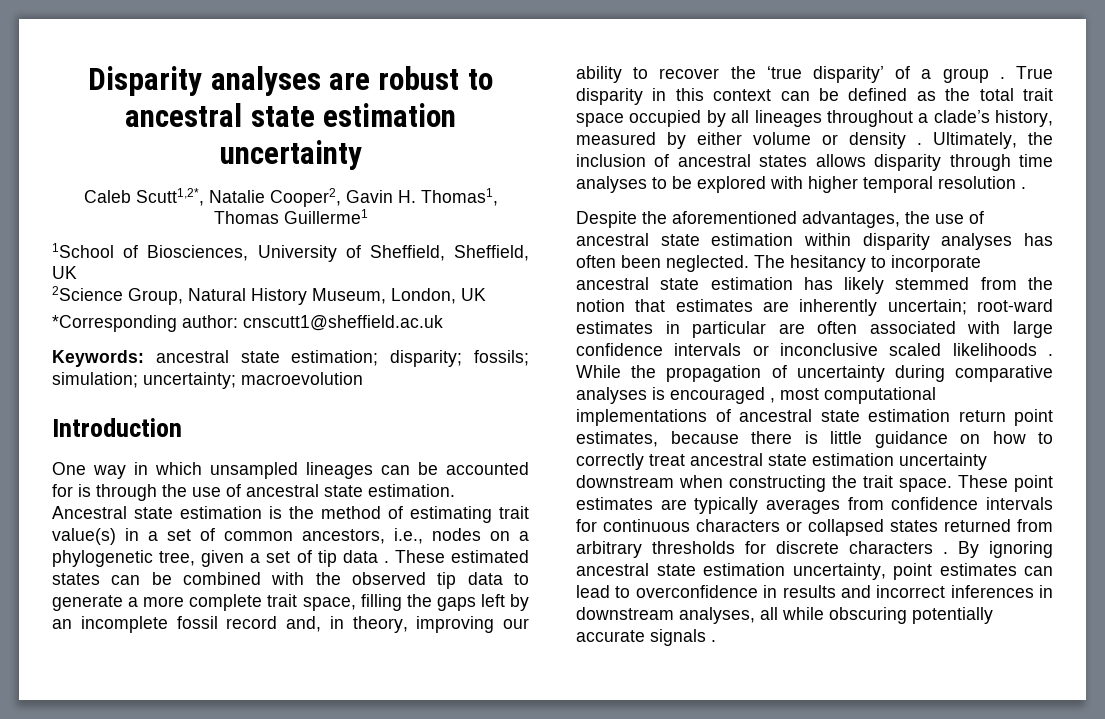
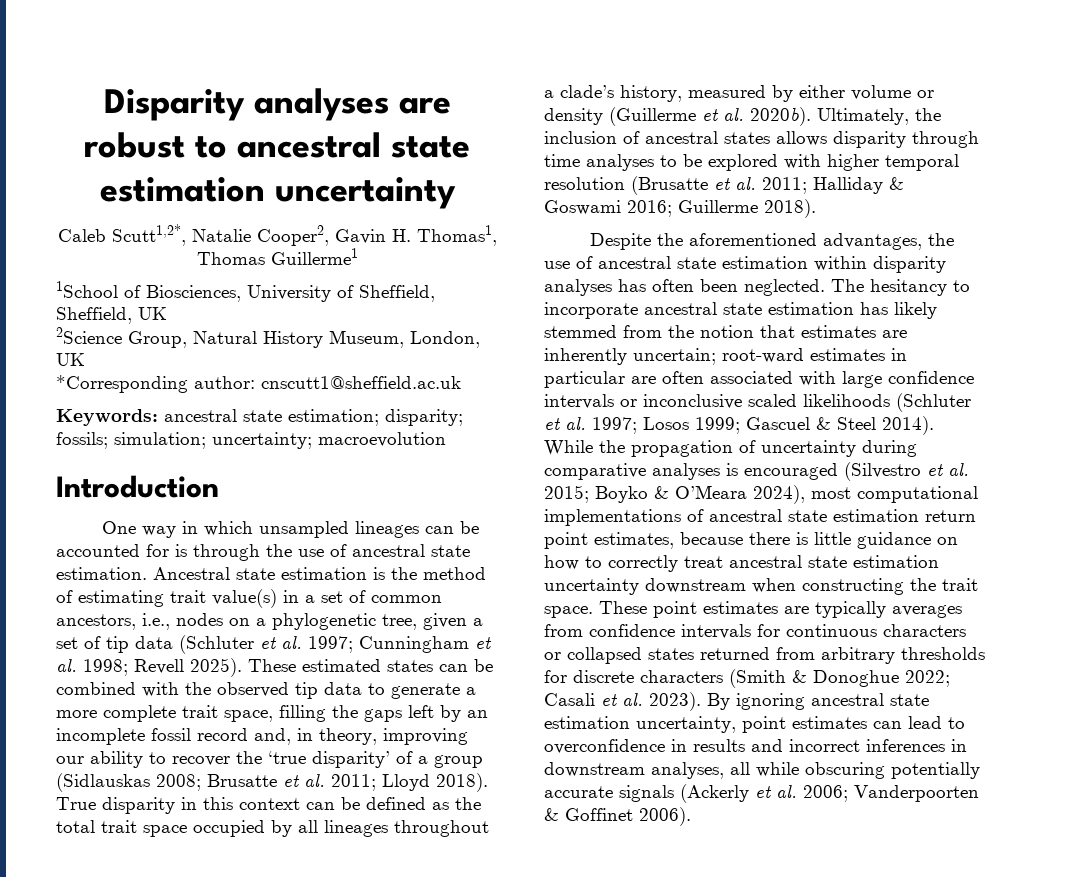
- Ancestral state estimation is the method of estimating trait value(s) in a set of common ancestors, i.e., nodes on a phylogenetic tree, given a set of tip data .
+ Ancestral state estimation is the method of estimating trait value(s) in a set of common ancestors, i.e., nodes on a phylogenetic tree, given a set of tip data (Schluter et al. 1997; Cunningham et al. 1998; Revell 2025).
- These estimated states can be combined with the observed tip data to generate a more complete trait space, filling the gaps left by an incomplete fossil record and, in theory, improving our ability to recover the ‘true disparity’ of a group .
+ These estimated states can be combined with the observed tip data to generate a more complete trait space, filling the gaps left by an incomplete fossil record and, in theory, improving our ability to recover the ‘true disparity’ of a group (Sidlauskas 2008; Brusatte et al. 2011; Lloyd 2018).
- True disparity in this context can be defined as the total trait space occupied by all lineages throughout a clade’s history, measured by either volume or density .
+ True disparity in this context can be defined as the total trait space occupied by all lineages throughout a clade’s history, measured by either volume or density (Guillerme et al. 2020b).
- Ultimately, the inclusion of ancestral states allows disparity through time analyses to be explored with higher temporal resolution .
+ Ultimately, the inclusion of ancestral states allows disparity through time analyses to be explored with higher temporal resolution (Brusatte et al. 2011; Halliday & Goswami 2016; Guillerme 2018).
- The hesitancy to incorporate ancestral state estimation has likely stemmed from the notion that estimates are inherently uncertain; root-ward estimates in particular are often associated with large confidence intervals or inconclusive scaled likelihoods .
+ The hesitancy to incorporate ancestral state estimation has likely stemmed from the notion that estimates are inherently uncertain; root-ward estimates in particular are often associated with large confidence intervals or inconclusive scaled likelihoods (Schluter et al. 1997; Losos 1999; Gascuel & Steel 2014).
- While the propagation of uncertainty during comparative analyses is encouraged , most computational implementations of ancestral state estimation return point estimates, because there is little guidance on how to correctly treat ancestral state estimation uncertainty downstream when constructing the trait space.
+ While the propagation of uncertainty during comparative analyses is encouraged (Silvestro et al. 2015; Boyko & O’Meara 2024), most computational implementations of ancestral state estimation return point estimates, because there is little guidance on how to correctly treat ancestral state estimation uncertainty downstream when constructing the trait space.
- These point estimates are typically averages from confidence intervals for continuous characters or collapsed states returned from arbitrary thresholds for discrete characters .
+ These point estimates are typically averages from confidence intervals for continuous characters or collapsed states returned from arbitrary thresholds for discrete characters (Smith & Donoghue 2022; Casali et al. 2023).
- By ignoring ancestral state estimation uncertainty, point estimates can lead to overconfidence in results and incorrect inferences in downstream analyses, all while obscuring potentially accurate signals .
+ By ignoring ancestral state estimation uncertainty, point estimates can lead to overconfidence in results and incorrect inferences in downstream analyses, all while obscuring potentially accurate signals (Ackerly et al. 2006; Vanderpoorten & Goffinet 2006).

